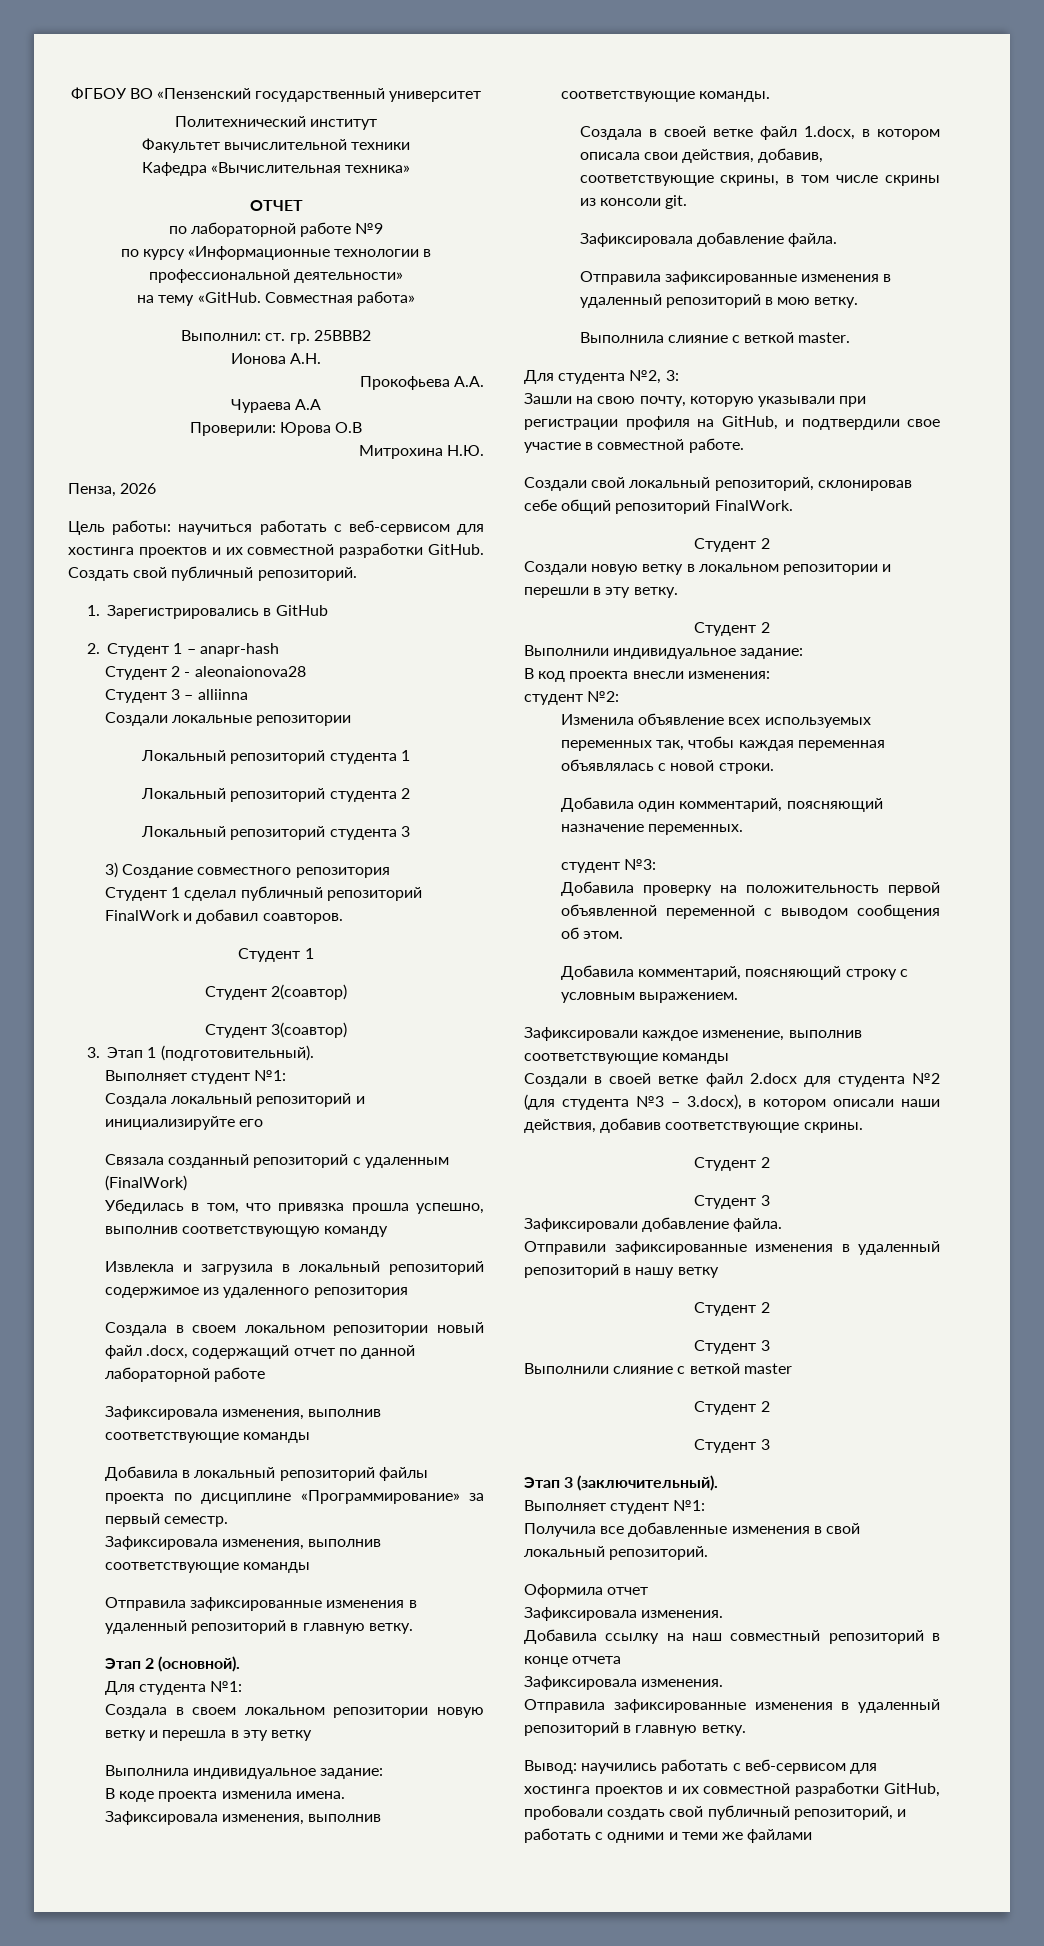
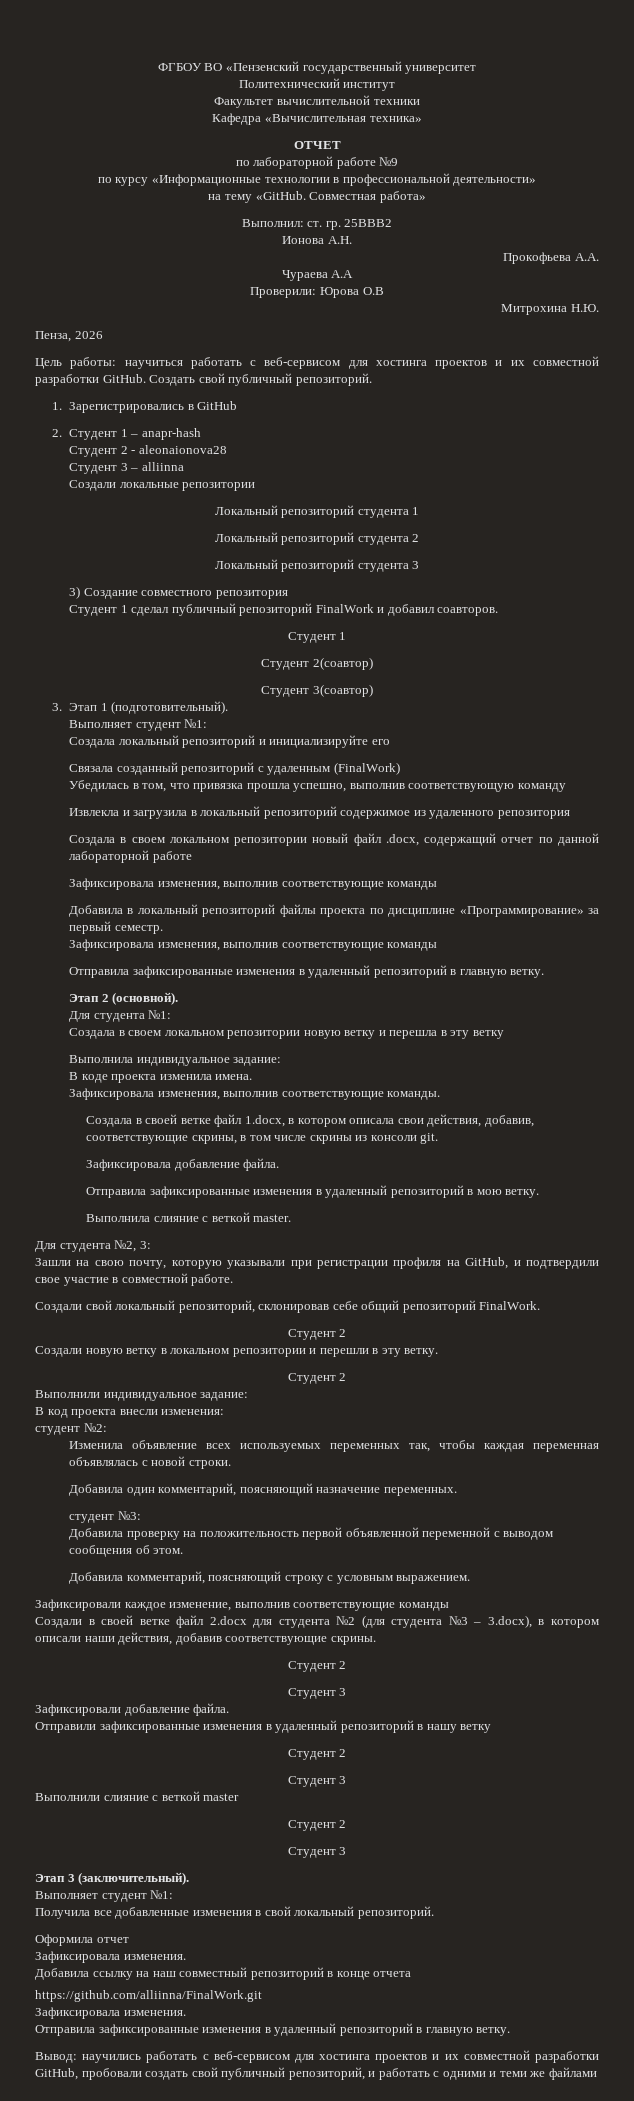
+ https://github.com/alliinna/FinalWork.git

